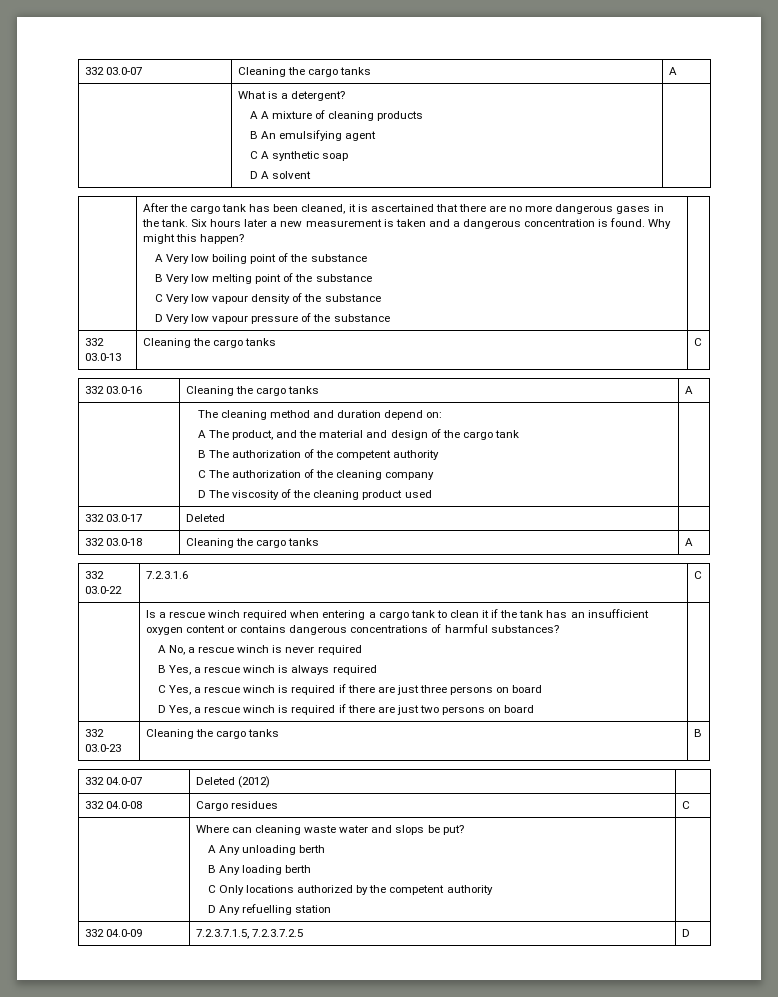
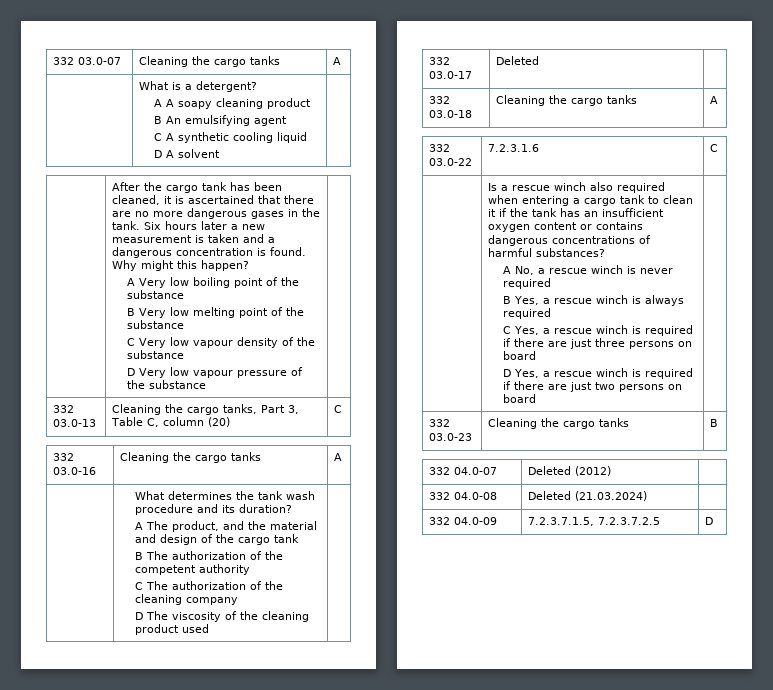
  | What is a detergent?
- A A mixture of cleaning products
+ A A soapy cleaning product
  B An emulsifying agent
- C A synthetic soap
+ C A synthetic cooling liquid
- 332 03.0-13 | Cleaning the cargo tanks | C
+ 332 03.0-13 | Cleaning the cargo tanks, Part 3, Table C, column (20) | C
- The cleaning method and duration depend on:
+ What determines the tank wash procedure and its duration?
- Is a rescue winch required when entering a cargo tank to clean it if the tank has an insufficient oxygen content or contains dangerous concentrations of harmful substances?
+ Is a rescue winch also required when entering a cargo tank to clean it if the tank has an insufficient oxygen content or contains dangerous concentrations of harmful substances?
- 332 04.0-08 | Cargo residues | C
- | Where can cleaning waste water and slops be put?
- A Any unloading berth
- B Any loading berth
- C Only locations authorized by the competent authority
- D Any refuelling station |
+ 332 04.0-08 | Deleted (21.03.2024) |

